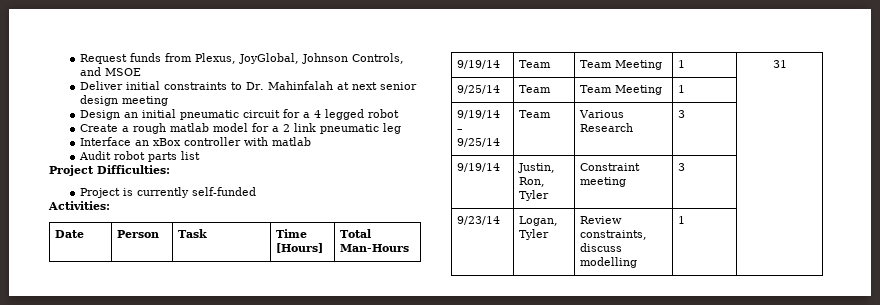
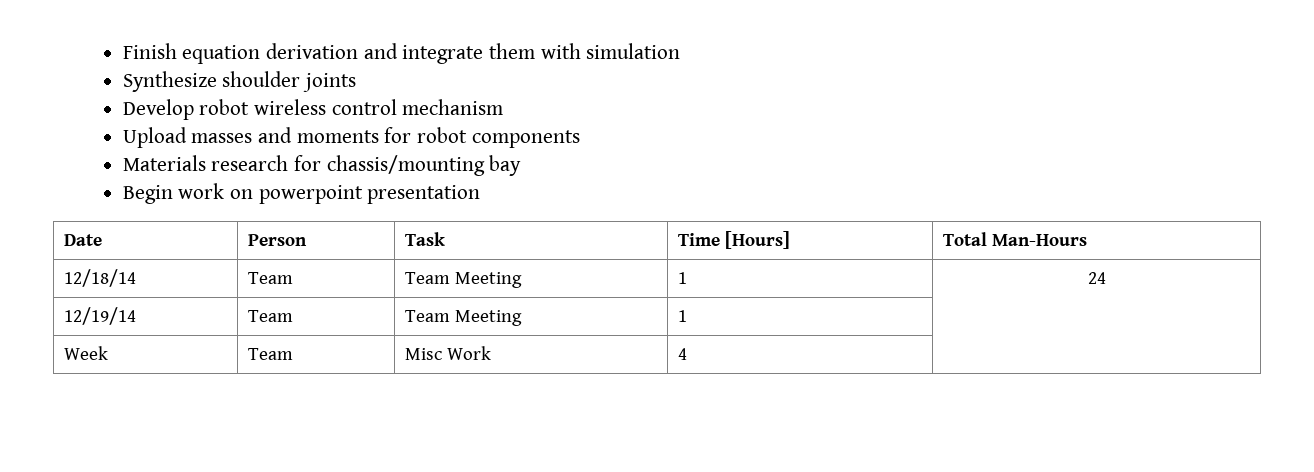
- Request funds from Plexus, JoyGlobal, Johnson Controls, and MSOE
- Deliver initial constraints to Dr. Mahinfalah at next senior design meeting
- Design an initial pneumatic circuit for a 4 legged robot
- Create a rough matlab model for a 2 link pneumatic leg
- Interface an xBox controller with matlab
- Audit robot parts list
- Project Difficulties:
- Project is currently self-funded
- Activities:
+ Finish equation derivation and integrate them with simulation
+ Synthesize shoulder joints
+ Develop robot wireless control mechanism
+ Upload masses and moments for robot components
+ Materials research for chassis/mounting bay
+ Begin work on powerpoint presentation
- 9/19/14 | Team | Team Meeting | 1 | 31
- 9/25/14 | Team | Team Meeting | 1 |
+ 12/18/14 | Team | Team Meeting | 1 | 24
+ 12/19/14 | Team | Team Meeting | 1 |
- 9/19/14 – 9/25/14 | Team | Various Research | 3 |
- 9/19/14 | Justin, Ron, Tyler | Constraint meeting | 3 |
- 9/23/14 | Logan, Tyler | Review constraints, discuss modelling | 1 |
+ Week | Team | Misc Work | 4 |

